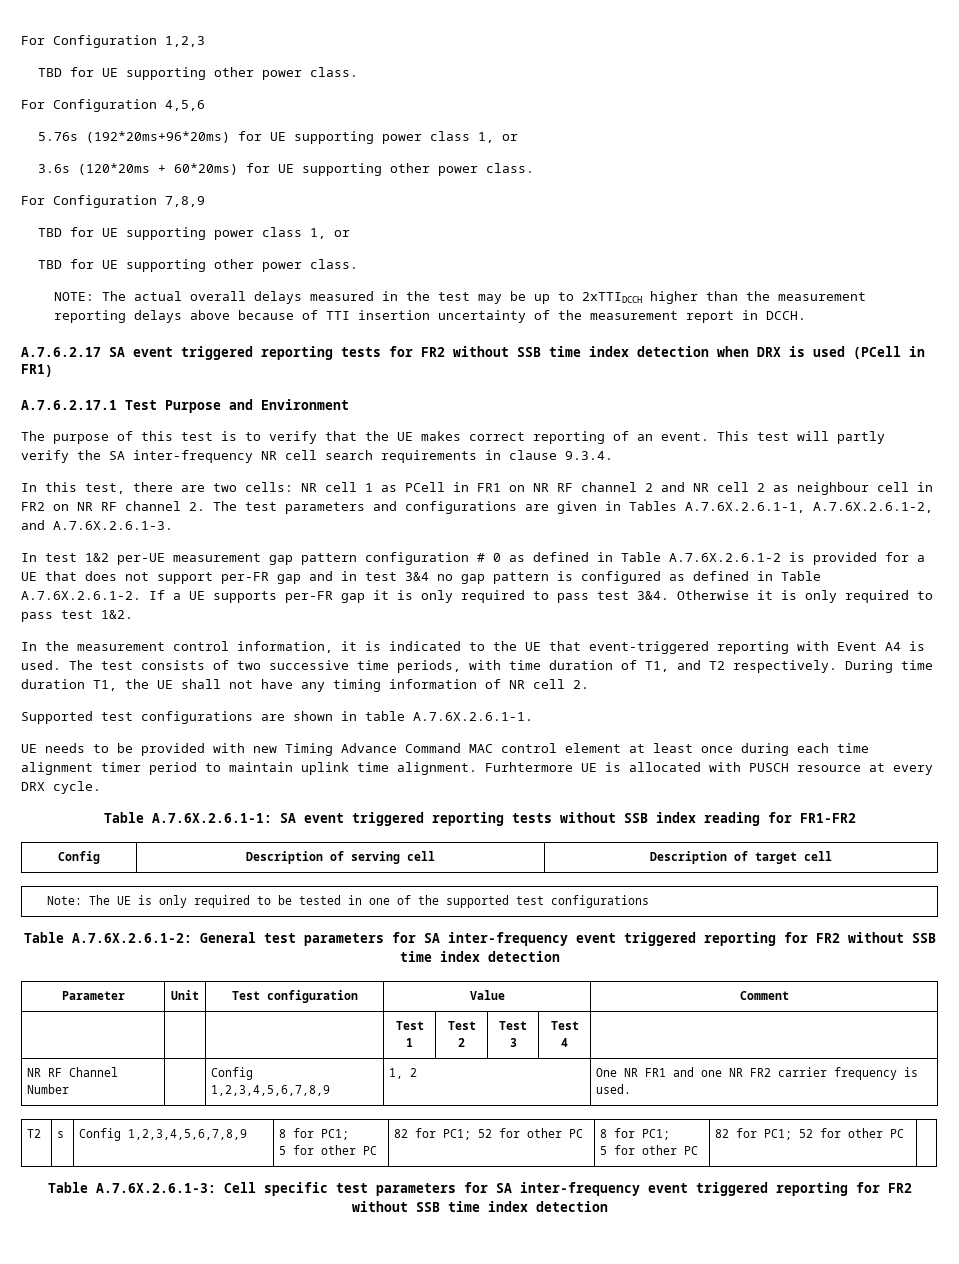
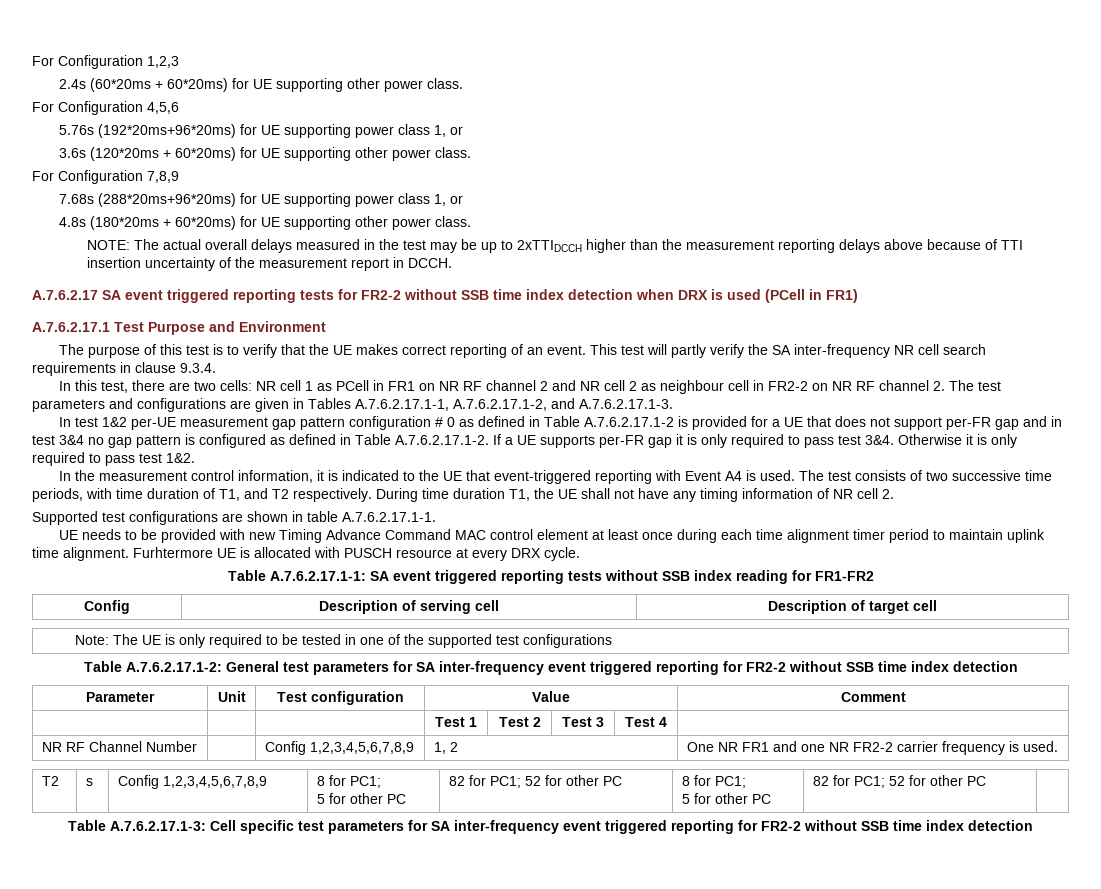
  For Configuration 1,2,3
- TBD for UE supporting other power class.
+ 2.4s (60*20ms + 60*20ms) for UE supporting other power class.
- TBD for UE supporting power class 1, or
- TBD for UE supporting other power class.
+ 7.68s (288*20ms+96*20ms) for UE supporting power class 1, or
+ 4.8s (180*20ms + 60*20ms) for UE supporting other power class.
- A.7.6.2.17 SA event triggered reporting tests for FR2 without SSB time index detection when DRX is used (PCell in FR1)
+ A.7.6.2.17 SA event triggered reporting tests for FR2-2 without SSB time index detection when DRX is used (PCell in FR1)
- In this test, there are two cells: NR cell 1 as PCell in FR1 on NR RF channel 2 and NR cell 2 as neighbour cell in FR2 on NR RF channel 2. The test parameters and configurations are given in Tables A.7.6X.2.6.1-1, A.7.6X.2.6.1-2, and A.7.6X.2.6.1-3.
+ In this test, there are two cells: NR cell 1 as PCell in FR1 on NR RF channel 2 and NR cell 2 as neighbour cell in FR2-2 on NR RF channel 2. The test parameters and configurations are given in Tables A.7.6.2.17.1-1, A.7.6.2.17.1-2, and A.7.6.2.17.1-3.
- In test 1&2 per-UE measurement gap pattern configuration # 0 as defined in Table A.7.6X.2.6.1-2 is provided for a UE that does not support per-FR gap and in test 3&4 no gap pattern is configured as defined in Table A.7.6X.2.6.1-2. If a UE supports per-FR gap it is only required to pass test 3&4.
+ In test 1&2 per-UE measurement gap pattern configuration # 0 as defined in Table A.7.6.2.17.1-2 is provided for a UE that does not support per-FR gap and in test 3&4 no gap pattern is configured as defined in Table A.7.6.2.17.1-2. If a UE supports per-FR gap it is only required to pass test 3&4.
- Supported test configurations are shown in table A.7.6X.2.6.1-1.
+ Supported test configurations are shown in table A.7.6.2.17.1-1.
- Table A.7.6X.2.6.1-1: SA event triggered reporting tests without SSB index reading for FR1-FR2
+ Table A.7.6.2.17.1-1: SA event triggered reporting tests without SSB index reading for FR1-FR2
- Table A.7.6X.2.6.1-2: General test parameters for SA inter-frequency event triggered reporting for FR2 without SSB time index detection
+ Table A.7.6.2.17.1-2: General test parameters for SA inter-frequency event triggered reporting for FR2-2 without SSB time index detection
- NR RF Channel Number | | Config 1,2,3,4,5,6,7,8,9 | 1, 2 | One NR FR1 and one NR FR2 carrier frequency is used.
+ NR RF Channel Number | | Config 1,2,3,4,5,6,7,8,9 | 1, 2 | One NR FR1 and one NR FR2-2 carrier frequency is used.
- Table A.7.6X.2.6.1-3: Cell specific test parameters for SA inter-frequency event triggered reporting for FR2 without SSB time index detection
+ Table A.7.6.2.17.1-3: Cell specific test parameters for SA inter-frequency event triggered reporting for FR2-2 without SSB time index detection

